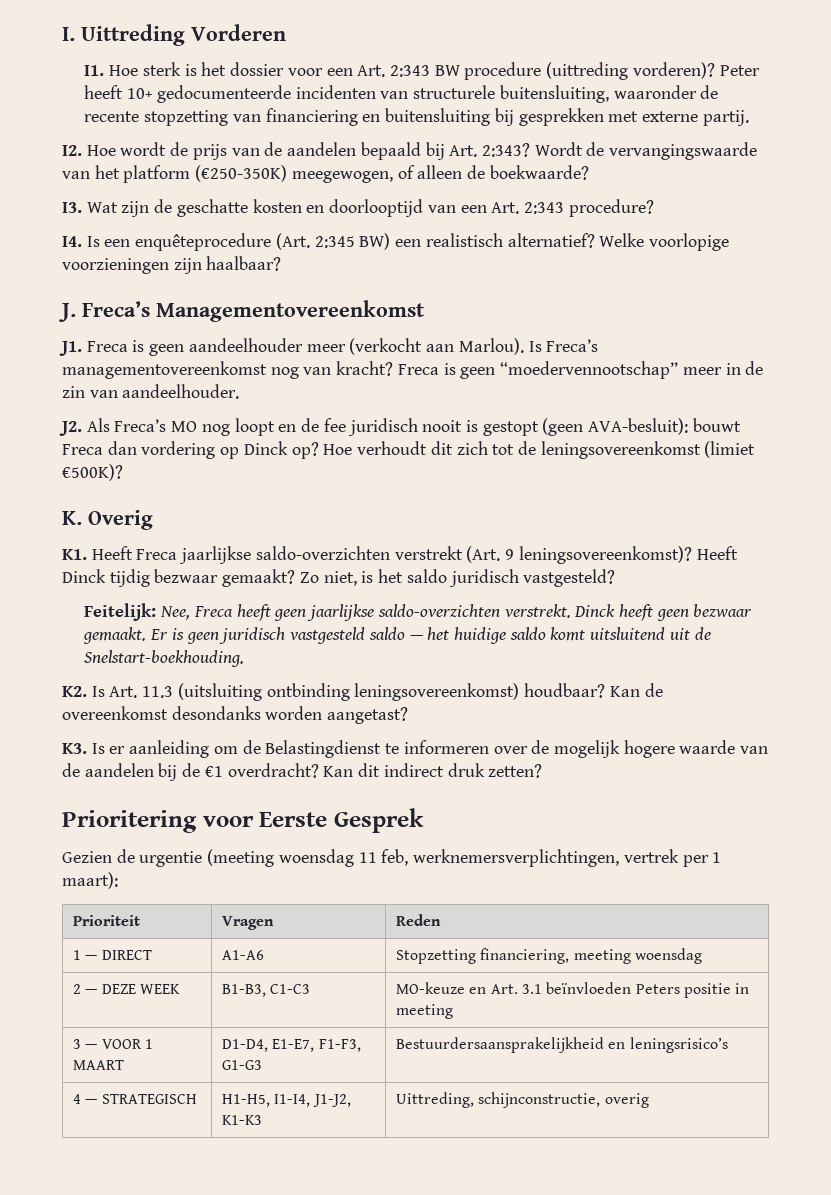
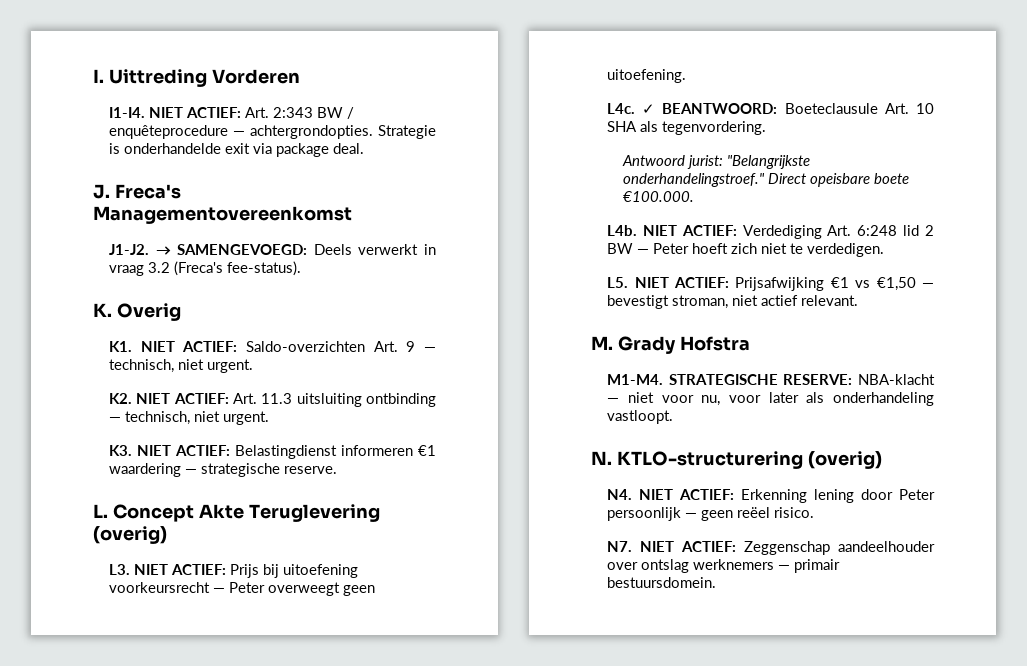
- I1. Hoe sterk is het dossier voor een Art. 2:343 BW procedure (uittreding vorderen)? Peter heeft 10+ gedocumenteerde incidenten van structurele buitensluiting, waaronder de recente stopzetting van financiering en buitensluiting bij gesprekken met externe partij.
- I2. Hoe wordt de prijs van de aandelen bepaald bij Art. 2:343? Wordt de vervangingswaarde van het platform (€250-350K) meegewogen, of alleen de boekwaarde?
- I3. Wat zijn de geschatte kosten en doorlooptijd van een Art. 2:343 procedure?
- I4. Is een enquêteprocedure (Art. 2:345 BW) een realistisch alternatief? Welke voorlopige voorzieningen zijn haalbaar?
- J. Freca’s Managementovereenkomst
- J1. Freca is geen aandeelhouder meer (verkocht aan Marlou). Is Freca’s managementovereenkomst nog van kracht? Freca is geen “moedervennootschap” meer in de zin van aandeelhouder.
- J2. Als Freca’s MO nog loopt en de fee juridisch nooit is gestopt (geen AVA-besluit): bouwt Freca dan vordering op Dinck op? Hoe verhoudt dit zich tot de leningsovereenkomst (limiet €500K)?
+ I1-I4. NIET ACTIEF: Art. 2:343 BW / enquêteprocedure — achtergrondopties. Strategie is onderhandelde exit via package deal.
+ J. Freca's Managementovereenkomst
+ J1-J2. → SAMENGEVOEGD: Deels verwerkt in vraag 3.2 (Freca's fee-status).
  K. Overig
- K1. Heeft Freca jaarlijkse saldo-overzichten verstrekt (Art. 9 leningsovereenkomst)? Heeft Dinck tijdig bezwaar gemaakt? Zo niet, is het saldo juridisch vastgesteld?
- Feitelijk: Nee, Freca heeft geen jaarlijkse saldo-overzichten verstrekt. Dinck heeft geen bezwaar gemaakt. Er is geen juridisch vastgesteld saldo — het huidige saldo komt uitsluitend uit de Snelstart-boekhouding.
- K2. Is Art. 11.3 (uitsluiting ontbinding leningsovereenkomst) houdbaar? Kan de overeenkomst desondanks worden aangetast?
- K3. Is er aanleiding om de Belastingdienst te informeren over de mogelijk hogere waarde van de aandelen bij de €1 overdracht? Kan dit indirect druk zetten?
- Prioritering voor Eerste Gesprek
- Gezien de urgentie (meeting woensdag 11 feb, werknemersverplichtingen, vertrek per 1 maart):
- Prioriteit | Vragen | Reden
- 1 — DIRECT | A1-A6 | Stopzetting financiering, meeting woensdag
- 2 — DEZE WEEK | B1-B3, C1-C3 | MO-keuze en Art. 3.1 beïnvloeden Peters positie in meeting
- 3 — VOOR 1 MAART | D1-D4, E1-E7, F1-F3, G1-G3 | Bestuurdersaansprakelijkheid en leningsrisico’s
- 4 — STRATEGISCH | H1-H5, I1-I4, J1-J2, K1-K3 | Uittreding, schijnconstructie, overig
+ K1. NIET ACTIEF: Saldo-overzichten Art. 9 — technisch, niet urgent.
+ K2. NIET ACTIEF: Art. 11.3 uitsluiting ontbinding — technisch, niet urgent.
+ K3. NIET ACTIEF: Belastingdienst informeren €1 waardering — strategische reserve.
+ L. Concept Akte Teruglevering (overig)
+ L3. NIET ACTIEF: Prijs bij uitoefening voorkeursrecht — Peter overweegt geen uitoefening.
+ L4c. ✓ BEANTWOORD: Boeteclausule Art. 10 SHA als tegenvordering.
+ Antwoord jurist: "Belangrijkste onderhandelingstroef." Direct opeisbare boete €100.000.
+ L4b. NIET ACTIEF: Verdediging Art. 6:248 lid 2 BW — Peter hoeft zich niet te verdedigen.
+ L5. NIET ACTIEF: Prijsafwijking €1 vs €1,50 — bevestigt stroman, niet actief relevant.
+ M. Grady Hofstra
+ M1-M4. STRATEGISCHE RESERVE: NBA-klacht — niet voor nu, voor later als onderhandeling vastloopt.
+ N. KTLO-structurering (overig)
+ N4. NIET ACTIEF: Erkenning lening door Peter persoonlijk — geen reëel risico.
+ N7. NIET ACTIEF: Zeggenschap aandeelhouder over ontslag werknemers — primair bestuursdomein.

